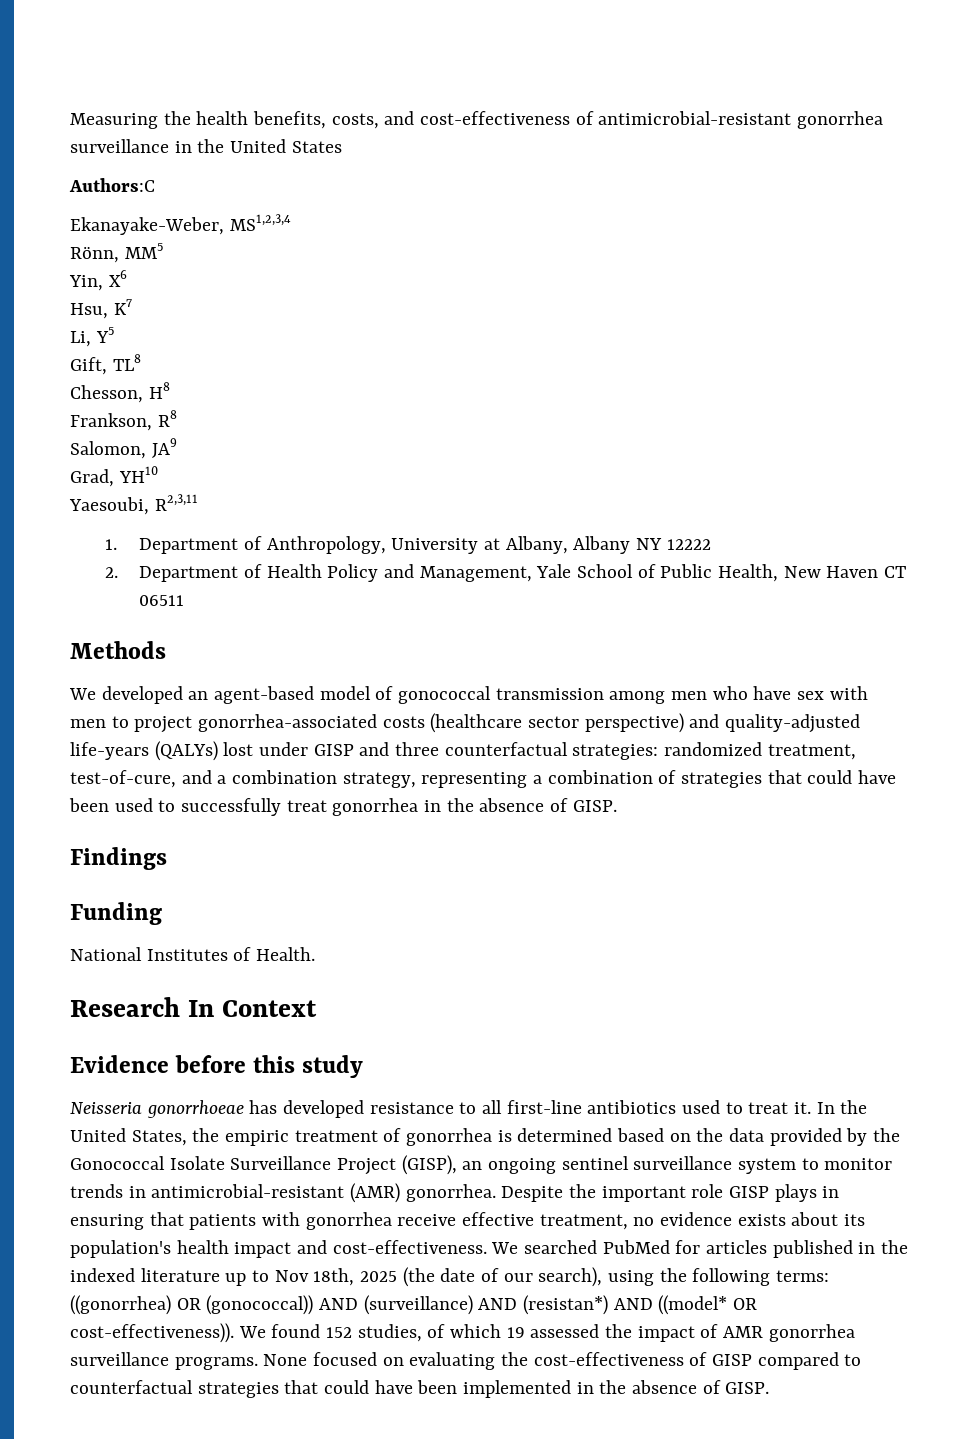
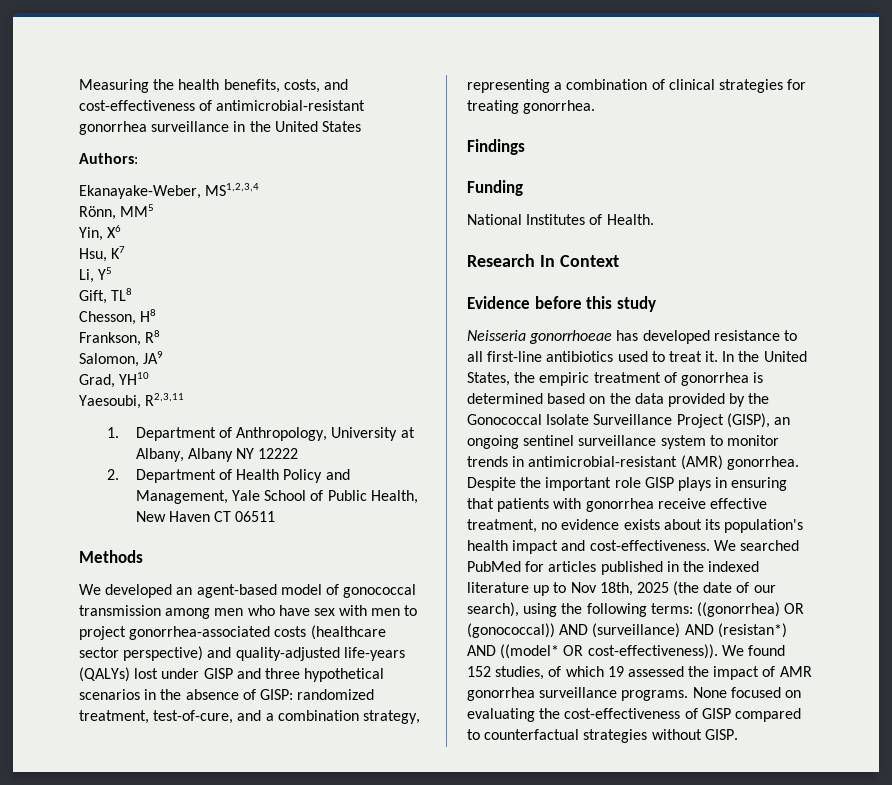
- Authors:C
+ Authors:
- We developed an agent-based model of gonococcal transmission among men who have sex with men to project gonorrhea-associated costs (healthcare sector perspective) and quality-adjusted life-years (QALYs) lost under GISP and three counterfactual strategies: randomized treatment, test-of-cure, and a combination strategy, representing a combination of strategies that could have been used to successfully treat gonorrhea in the absence of GISP.
+ We developed an agent-based model of gonococcal transmission among men who have sex with men to project gonorrhea-associated costs (healthcare sector perspective) and quality-adjusted life-years (QALYs) lost under GISP and three hypothetical scenarios in the absence of GISP: randomized treatment, test-of-cure, and a combination strategy, representing a combination of clinical strategies for treating gonorrhea.
- None focused on evaluating the cost-effectiveness of GISP compared to counterfactual strategies that could have been implemented in the absence of GISP.
+ None focused on evaluating the cost-effectiveness of GISP compared to counterfactual strategies without GISP.

